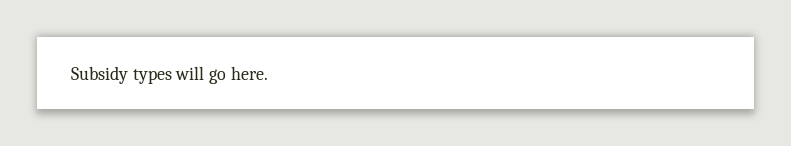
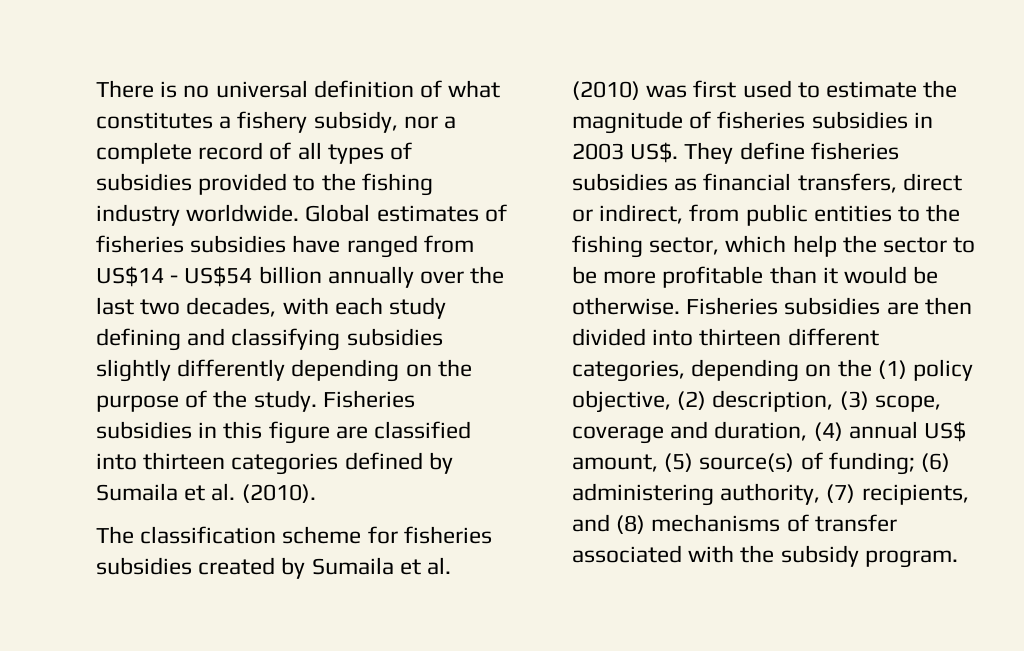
- Subsidy types will go here.
+ There is no universal definition of what constitutes a fishery subsidy, nor a complete record of all types of subsidies provided to the fishing industry worldwide. Global estimates of fisheries subsidies have ranged from US$14 - US$54 billion annually over the last two decades, with each study defining and classifying subsidies slightly differently depending on the purpose of the study. Fisheries subsidies in this figure are classified into thirteen categories defined by Sumaila et al. (2010).
+ The classification scheme for fisheries subsidies created by Sumaila et al. (2010) was first used to estimate the magnitude of fisheries subsidies in 2003 US$. They define fisheries subsidies as financial transfers, direct or indirect, from public entities to the fishing sector, which help the sector to be more profitable than it would be otherwise. Fisheries subsidies are then divided into thirteen different categories, depending on the (1) policy objective, (2) description, (3) scope, coverage and duration, (4) annual US$ amount, (5) source(s) of funding; (6) administering authority, (7) recipients, and (8) mechanisms of transfer associated with the subsidy program.

